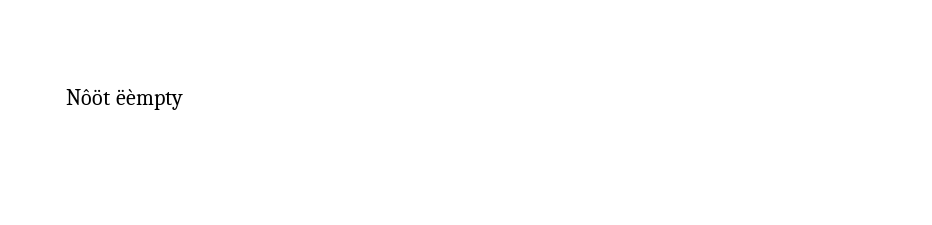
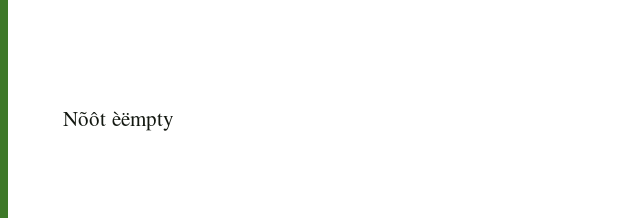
- Nôöt ëèmpty
+ Nõôt èëmpty

